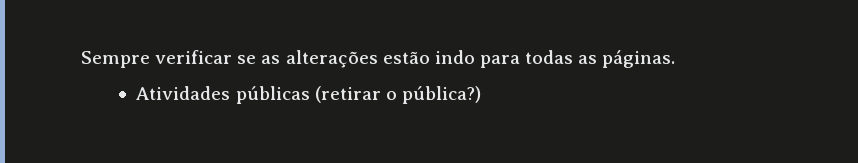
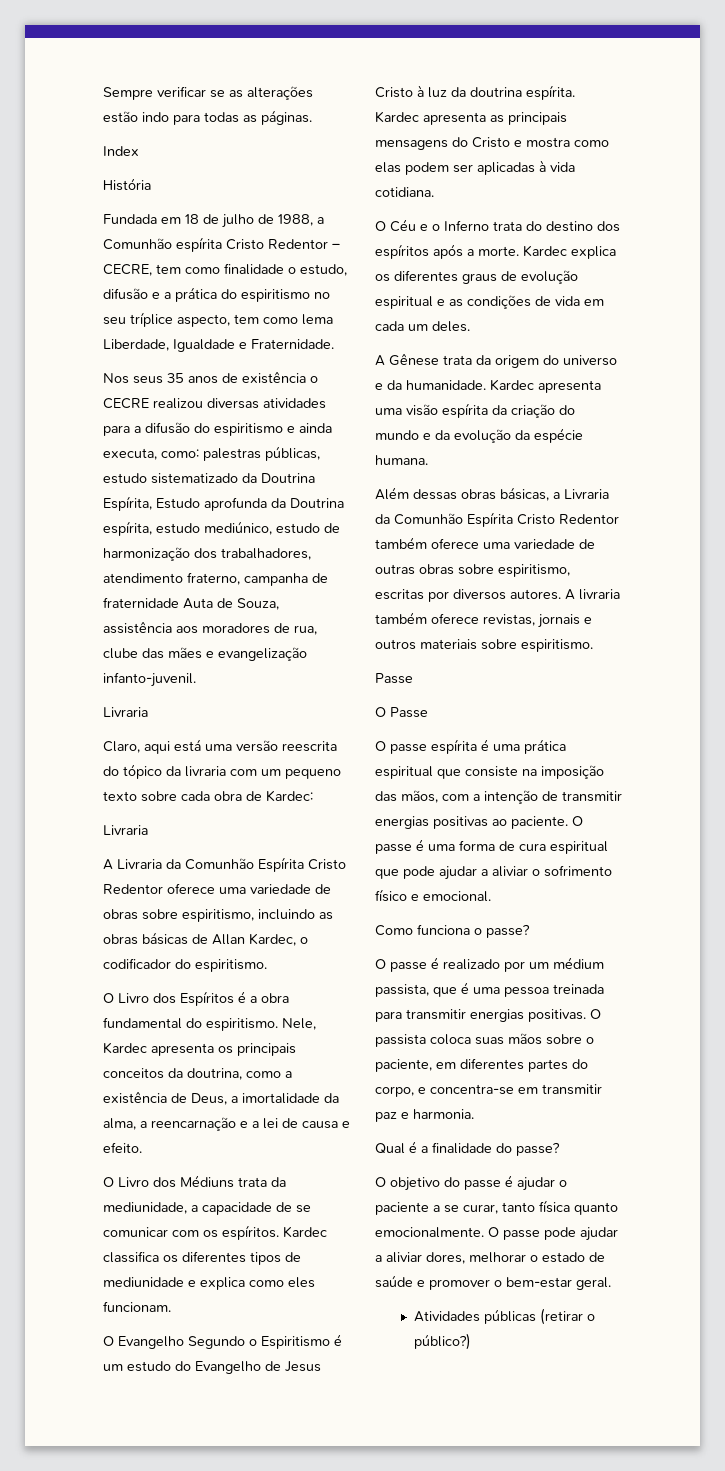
+ Index
+ História
+ Fundada em 18 de julho de 1988, a Comunhão espírita Cristo Redentor – CECRE, tem como finalidade o estudo, difusão e a prática do espiritismo no seu tríplice aspecto, tem como lema Liberdade, Igualdade e Fraternidade.
+ Nos seus 35 anos de existência o CECRE realizou diversas atividades para a difusão do espiritismo e ainda executa, como: palestras públicas, estudo sistematizado da Doutrina Espírita, Estudo aprofunda da Doutrina espírita, estudo mediúnico, estudo de harmonização dos trabalhadores, atendimento fraterno, campanha de fraternidade Auta de Souza, assistência aos moradores de rua, clube das mães e evangelização infanto-juvenil.
+ Livraria
+ Claro, aqui está uma versão reescrita do tópico da livraria com um pequeno texto sobre cada obra de Kardec:
+ Livraria
+ A Livraria da Comunhão Espírita Cristo Redentor oferece uma variedade de obras sobre espiritismo, incluindo as obras básicas de Allan Kardec, o codificador do espiritismo.
+ O Livro dos Espíritos é a obra fundamental do espiritismo. Nele, Kardec apresenta os principais conceitos da doutrina, como a existência de Deus, a imortalidade da alma, a reencarnação e a lei de causa e efeito.
+ O Livro dos Médiuns trata da mediunidade, a capacidade de se comunicar com os espíritos. Kardec classifica os diferentes tipos de mediunidade e explica como eles funcionam.
+ O Evangelho Segundo o Espiritismo é um estudo do Evangelho de Jesus Cristo à luz da doutrina espírita. Kardec apresenta as principais mensagens do Cristo e mostra como elas podem ser aplicadas à vida cotidiana.
+ O Céu e o Inferno trata do destino dos espíritos após a morte. Kardec explica os diferentes graus de evolução espiritual e as condições de vida em cada um deles.
+ A Gênese trata da origem do universo e da humanidade. Kardec apresenta uma visão espírita da criação do mundo e da evolução da espécie humana.
+ Além dessas obras básicas, a Livraria da Comunhão Espírita Cristo Redentor também oferece uma variedade de outras obras sobre espiritismo, escritas por diversos autores. A livraria também oferece revistas, jornais e outros materiais sobre espiritismo.
+ Passe
+ O Passe
+ O passe espírita é uma prática espiritual que consiste na imposição das mãos, com a intenção de transmitir energias positivas ao paciente. O passe é uma forma de cura espiritual que pode ajudar a aliviar o sofrimento físico e emocional.
+ Como funciona o passe?
+ O passe é realizado por um médium passista, que é uma pessoa treinada para transmitir energias positivas. O passista coloca suas mãos sobre o paciente, em diferentes partes do corpo, e concentra-se em transmitir paz e harmonia.
+ Qual é a finalidade do passe?
+ O objetivo do passe é ajudar o paciente a se curar, tanto física quanto emocionalmente. O passe pode ajudar a aliviar dores, melhorar o estado de saúde e promover o bem-estar geral.
- Atividades públicas (retirar o pública?)
+ Atividades públicas (retirar o público?)

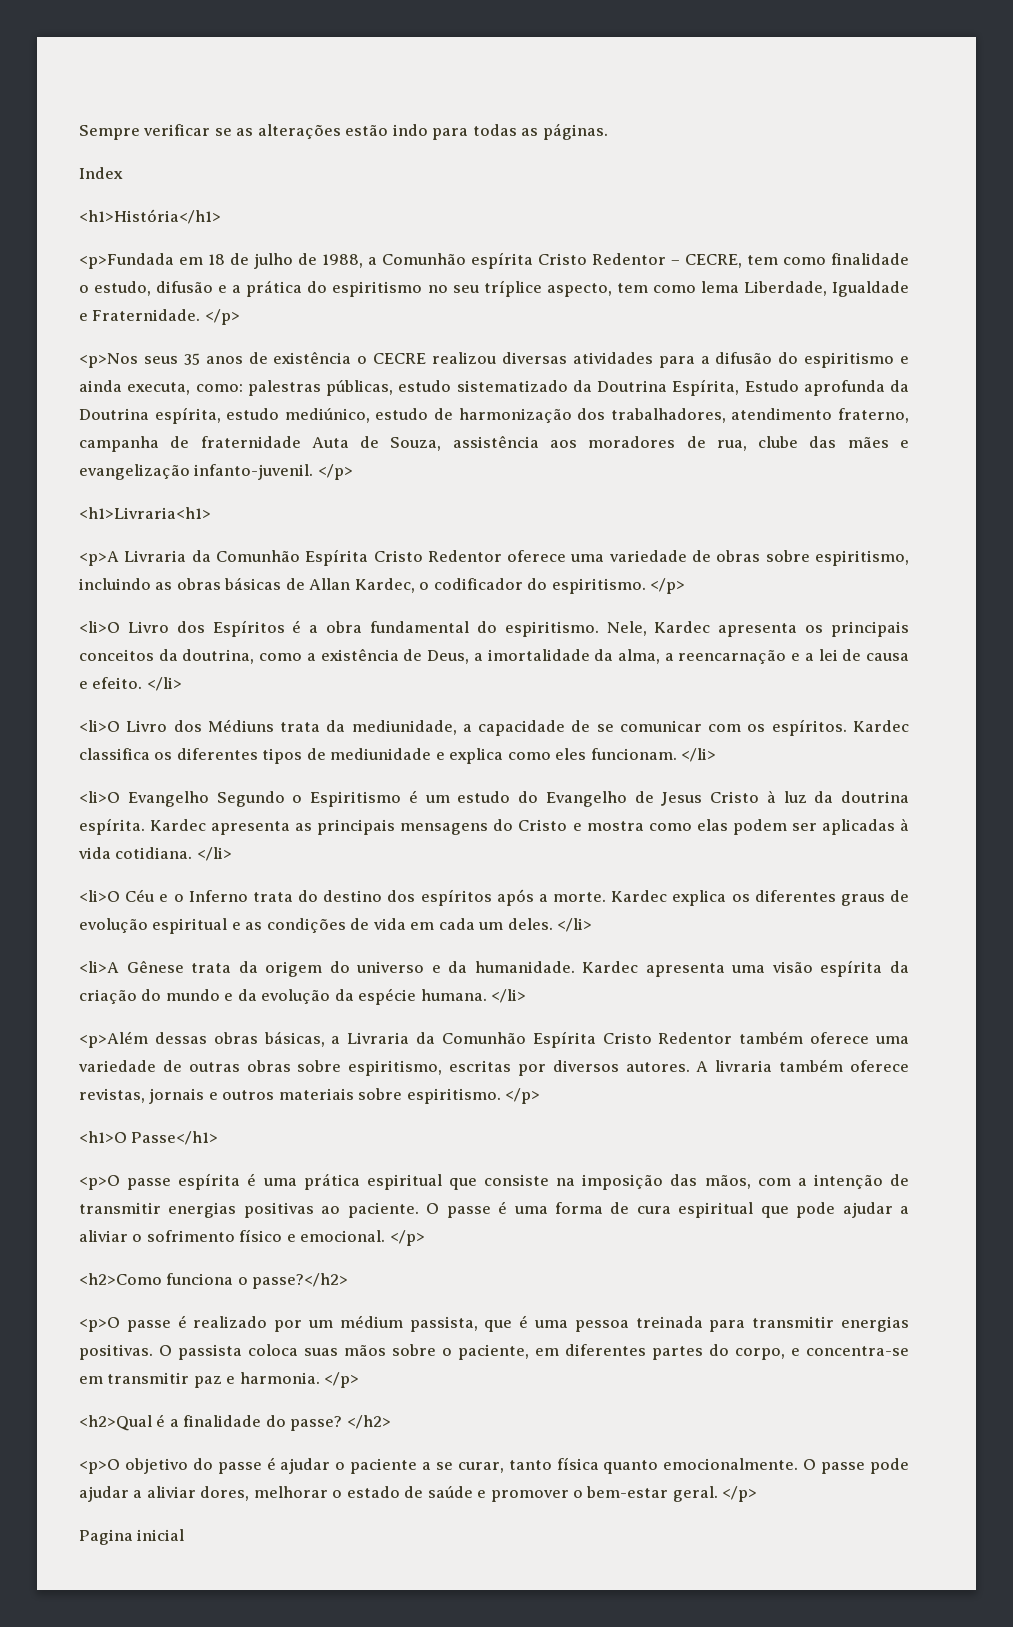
- História
- Fundada em 18 de julho de 1988, a Comunhão espírita Cristo Redentor – CECRE, tem como finalidade o estudo, difusão e a prática do espiritismo no seu tríplice aspecto, tem como lema Liberdade, Igualdade e Fraternidade.
- Nos seus 35 anos de existência o CECRE realizou diversas atividades para a difusão do espiritismo e ainda executa, como:
+ <h1>História</h1>
+ <p>Fundada em 18 de julho de 1988, a Comunhão espírita Cristo Redentor – CECRE, tem como finalidade o estudo, difusão e a prática do espiritismo no seu tríplice aspecto, tem como lema Liberdade, Igualdade e Fraternidade. </p>
+ <p>Nos seus 35 anos de existência o CECRE realizou diversas atividades para a difusão do espiritismo e ainda executa, como:
- palestras públicas, estudo sistematizado da Doutrina Espírita, Estudo aprofunda da Doutrina espírita, estudo mediúnico, estudo de harmonização dos trabalhadores, atendimento fraterno, campanha de fraternidade Auta de Souza, assistência aos moradores de rua, clube das mães e evangelização infanto-juvenil.
- Livraria
- Claro, aqui está uma versão reescrita do tópico da livraria com um pequeno texto sobre cada obra de Kardec:
- Livraria
- A Livraria da Comunhão Espírita Cristo Redentor oferece uma variedade de obras sobre espiritismo, incluindo as obras básicas de Allan Kardec, o codificador do espiritismo.
- O Livro dos Espíritos é a obra fundamental do espiritismo.
+ palestras públicas, estudo sistematizado da Doutrina Espírita, Estudo aprofunda da Doutrina espírita, estudo mediúnico, estudo de harmonização dos trabalhadores, atendimento fraterno, campanha de fraternidade Auta de Souza, assistência aos moradores de rua, clube das mães e evangelização infanto-juvenil. </p>
+ <h1>Livraria<h1>
+ <p>A Livraria da Comunhão Espírita Cristo Redentor oferece uma variedade de obras sobre espiritismo, incluindo as obras básicas de Allan Kardec, o codificador do espiritismo. </p>
+ <li>O Livro dos Espíritos é a obra fundamental do espiritismo.
- Nele, Kardec apresenta os principais conceitos da doutrina, como a existência de Deus, a imortalidade da alma, a reencarnação e a lei de causa e efeito.
- O Livro dos Médiuns trata da mediunidade, a capacidade de se comunicar com os espíritos.
+ Nele, Kardec apresenta os principais conceitos da doutrina, como a existência de Deus, a imortalidade da alma, a reencarnação e a lei de causa e efeito. </li>
+ <li>O Livro dos Médiuns trata da mediunidade, a capacidade de se comunicar com os espíritos.
- Kardec classifica os diferentes tipos de mediunidade e explica como eles funcionam.
- O Evangelho Segundo o Espiritismo é um estudo do Evangelho de Jesus Cristo à luz da doutrina espírita.
+ Kardec classifica os diferentes tipos de mediunidade e explica como eles funcionam. </li>
+ <li>O Evangelho Segundo o Espiritismo é um estudo do Evangelho de Jesus Cristo à luz da doutrina espírita.
- Kardec apresenta as principais mensagens do Cristo e mostra como elas podem ser aplicadas à vida cotidiana.
- O Céu e o Inferno trata do destino dos espíritos após a morte.
+ Kardec apresenta as principais mensagens do Cristo e mostra como elas podem ser aplicadas à vida cotidiana. </li>
+ <li>O Céu e o Inferno trata do destino dos espíritos após a morte.
- Kardec explica os diferentes graus de evolução espiritual e as condições de vida em cada um deles.
- A Gênese trata da origem do universo e da humanidade.
+ Kardec explica os diferentes graus de evolução espiritual e as condições de vida em cada um deles. </li>
+ <li>A Gênese trata da origem do universo e da humanidade.
- Kardec apresenta uma visão espírita da criação do mundo e da evolução da espécie humana.
- Além dessas obras básicas, a Livraria da Comunhão Espírita Cristo Redentor também oferece uma variedade de outras obras sobre espiritismo, escritas por diversos autores.
+ Kardec apresenta uma visão espírita da criação do mundo e da evolução da espécie humana. </li>
+ <p>Além dessas obras básicas, a Livraria da Comunhão Espírita Cristo Redentor também oferece uma variedade de outras obras sobre espiritismo, escritas por diversos autores.
- A livraria também oferece revistas, jornais e outros materiais sobre espiritismo.
- Passe
- O Passe
- O passe espírita é uma prática espiritual que consiste na imposição das mãos, com a intenção de transmitir energias positivas ao paciente.
+ A livraria também oferece revistas, jornais e outros materiais sobre espiritismo. </p>
+ <h1>O Passe</h1>
+ <p>O passe espírita é uma prática espiritual que consiste na imposição das mãos, com a intenção de transmitir energias positivas ao paciente.
- O passe é uma forma de cura espiritual que pode ajudar a aliviar o sofrimento físico e emocional.
- Como funciona o passe?
- O passe é realizado por um médium passista, que é uma pessoa treinada para transmitir energias positivas.
+ O passe é uma forma de cura espiritual que pode ajudar a aliviar o sofrimento físico e emocional. </p>
+ <h2>Como funciona o passe?</h2>
+ <p>O passe é realizado por um médium passista, que é uma pessoa treinada para transmitir energias positivas.
- O passista coloca suas mãos sobre o paciente, em diferentes partes do corpo, e concentra-se em transmitir paz e harmonia.
- Qual é a finalidade do passe?
- O objetivo do passe é ajudar o paciente a se curar, tanto física quanto emocionalmente.
+ O passista coloca suas mãos sobre o paciente, em diferentes partes do corpo, e concentra-se em transmitir paz e harmonia. </p>
+ <h2>Qual é a finalidade do passe? </h2>
+ <p>O objetivo do passe é ajudar o paciente a se curar, tanto física quanto emocionalmente.
- O passe pode ajudar a aliviar dores, melhorar o estado de saúde e promover o bem-estar geral.
- Atividades públicas (retirar o público?)
+ O passe pode ajudar a aliviar dores, melhorar o estado de saúde e promover o bem-estar geral. </p>
+ Pagina inicial

